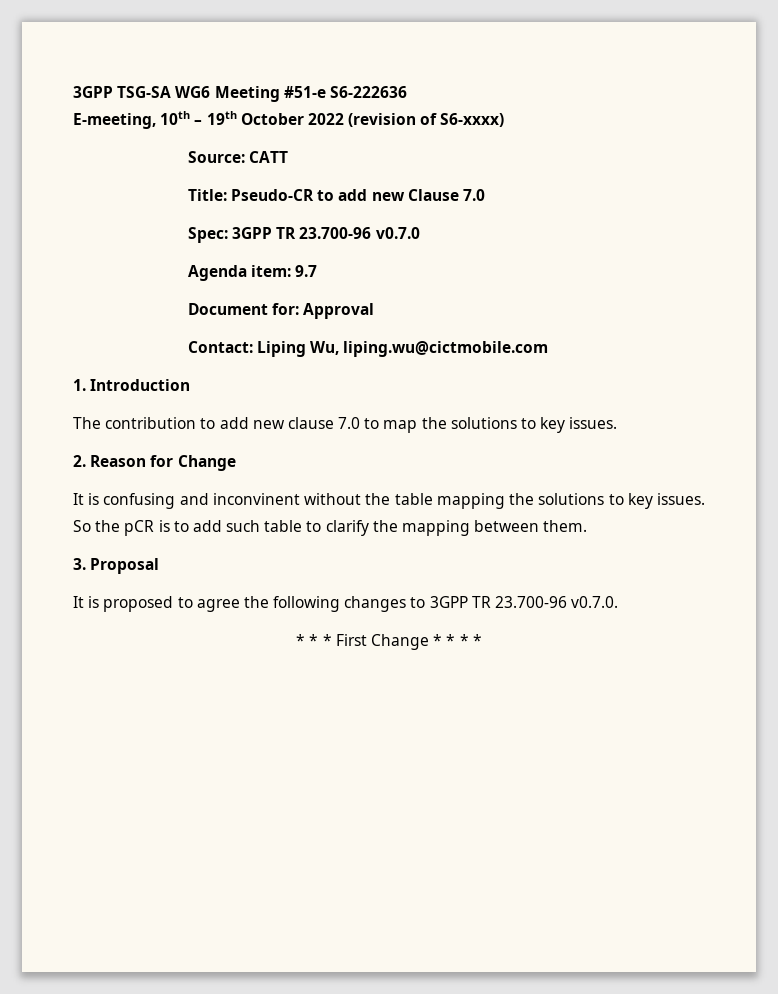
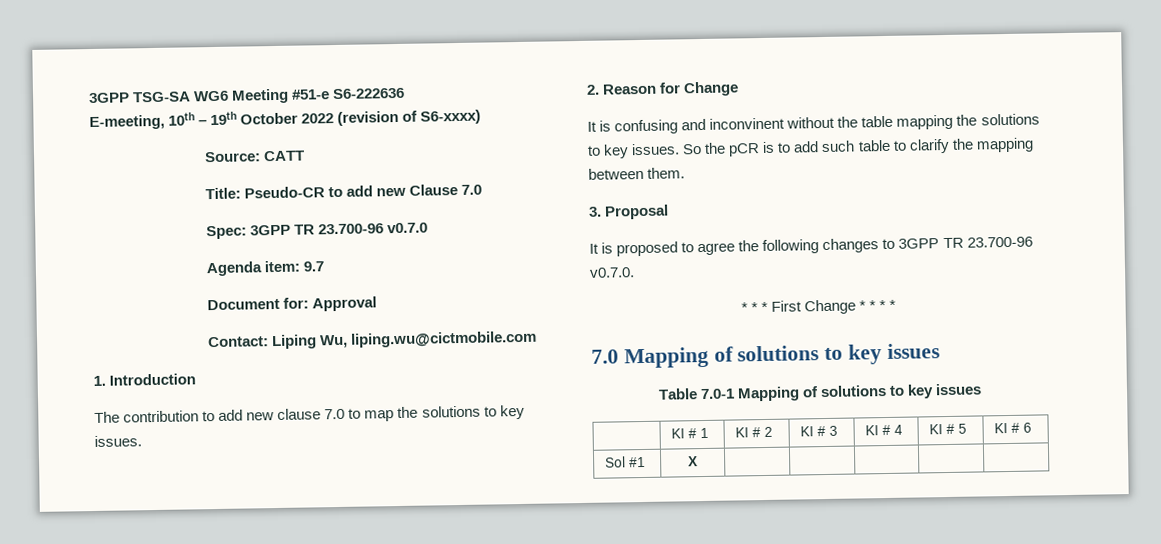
+ 7.0 Mapping of solutions to key issues
+ Table 7.0-1 Mapping of solutions to key issues
+ | KI # 1 | KI # 2 | KI # 3 | KI # 4 | KI # 5 | KI # 6
+ Sol #1 | X | | | | |

